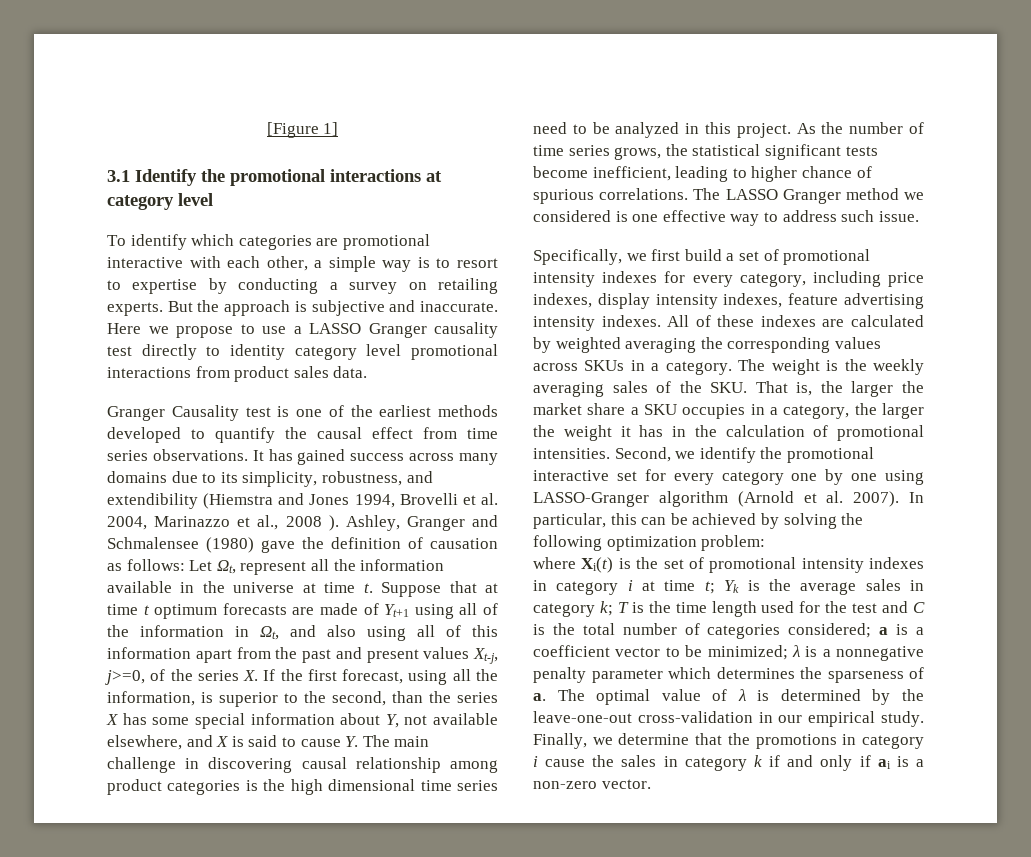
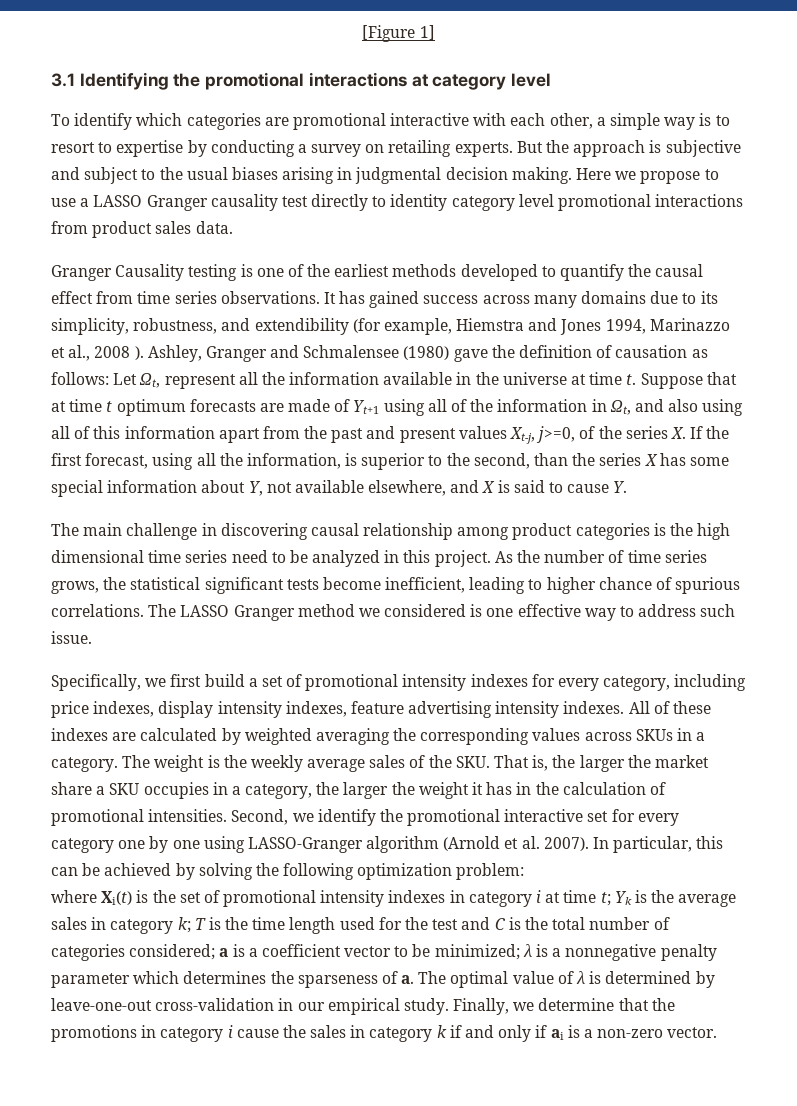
- 3.1 Identify the promotional interactions at category level
+ 3.1 Identifying the promotional interactions at category level
- But the approach is subjective and inaccurate.
+ But the approach is subjective and subject to the usual biases arising in judgmental decision making.
- Granger Causality test is one of the earliest methods developed to quantify the causal effect from time series observations.
+ Granger Causality testing is one of the earliest methods developed to quantify the causal effect from time series observations.
- It has gained success across many domains due to its simplicity, robustness, and extendibility (Hiemstra and Jones 1994, Brovelli et al. 2004, Marinazzo et al., 2008 ).
+ It has gained success across many domains due to its simplicity, robustness, and extendibility (for example, Hiemstra and Jones 1994, Marinazzo et al., 2008 ).
- Suppose that at time t optimum forecasts are made of Yt+1 using all of the information in Ωt, and also using all of this information apart from the past and present values Xt-j, j>=0, of the series X. If the first forecast, using all the information, is superior to the second, than the series X has some special information about Y, not available elsewhere, and X is said to cause Y. The main challenge in discovering causal relationship among product categories is the high dimensional time series need to be analyzed in this project.
+ Suppose that at time t optimum forecasts are made of Yt+1 using all of the information in Ωt, and also using all of this information apart from the past and present values Xt-j, j>=0, of the series X. If the first forecast, using all the information, is superior to the second, than the series X has some special information about Y, not available elsewhere, and X is said to cause Y.
+ The main challenge in discovering causal relationship among product categories is the high dimensional time series need to be analyzed in this project.
- The weight is the weekly averaging sales of the SKU. That is, the larger the market share a SKU occupies in a category, the larger the weight it has in the calculation of promotional intensities.
+ The weight is the weekly average sales of the SKU. That is, the larger the market share a SKU occupies in a category, the larger the weight it has in the calculation of promotional intensities.
- The optimal value of λ is determined by the leave-one-out cross-validation in our empirical study.
+ The optimal value of λ is determined by leave-one-out cross-validation in our empirical study.

